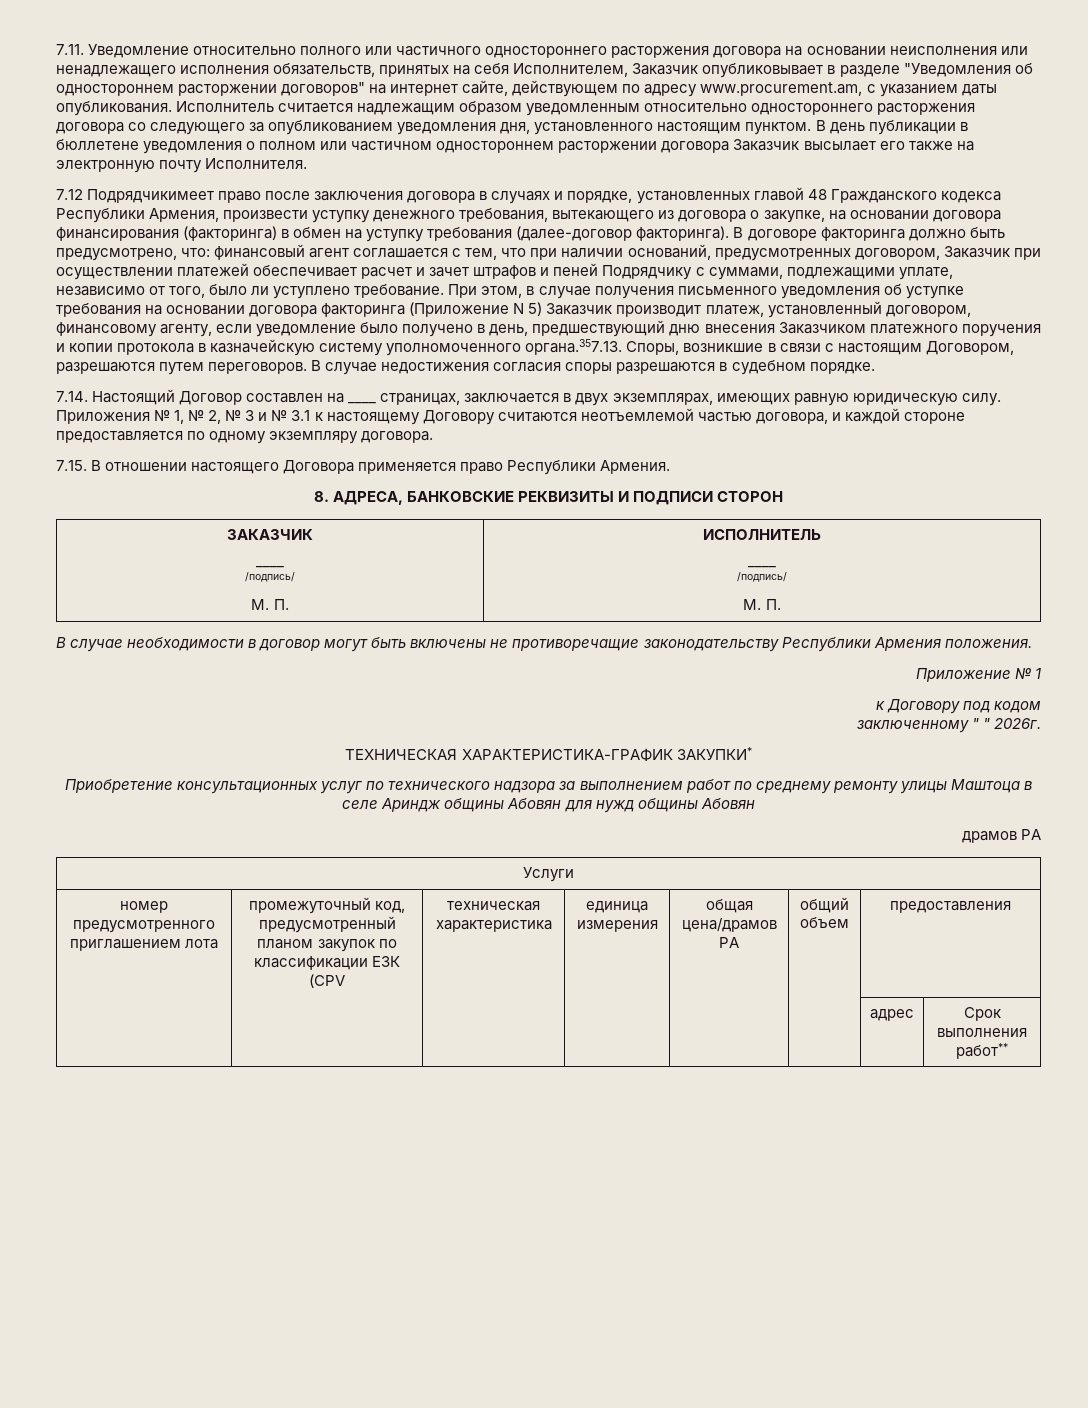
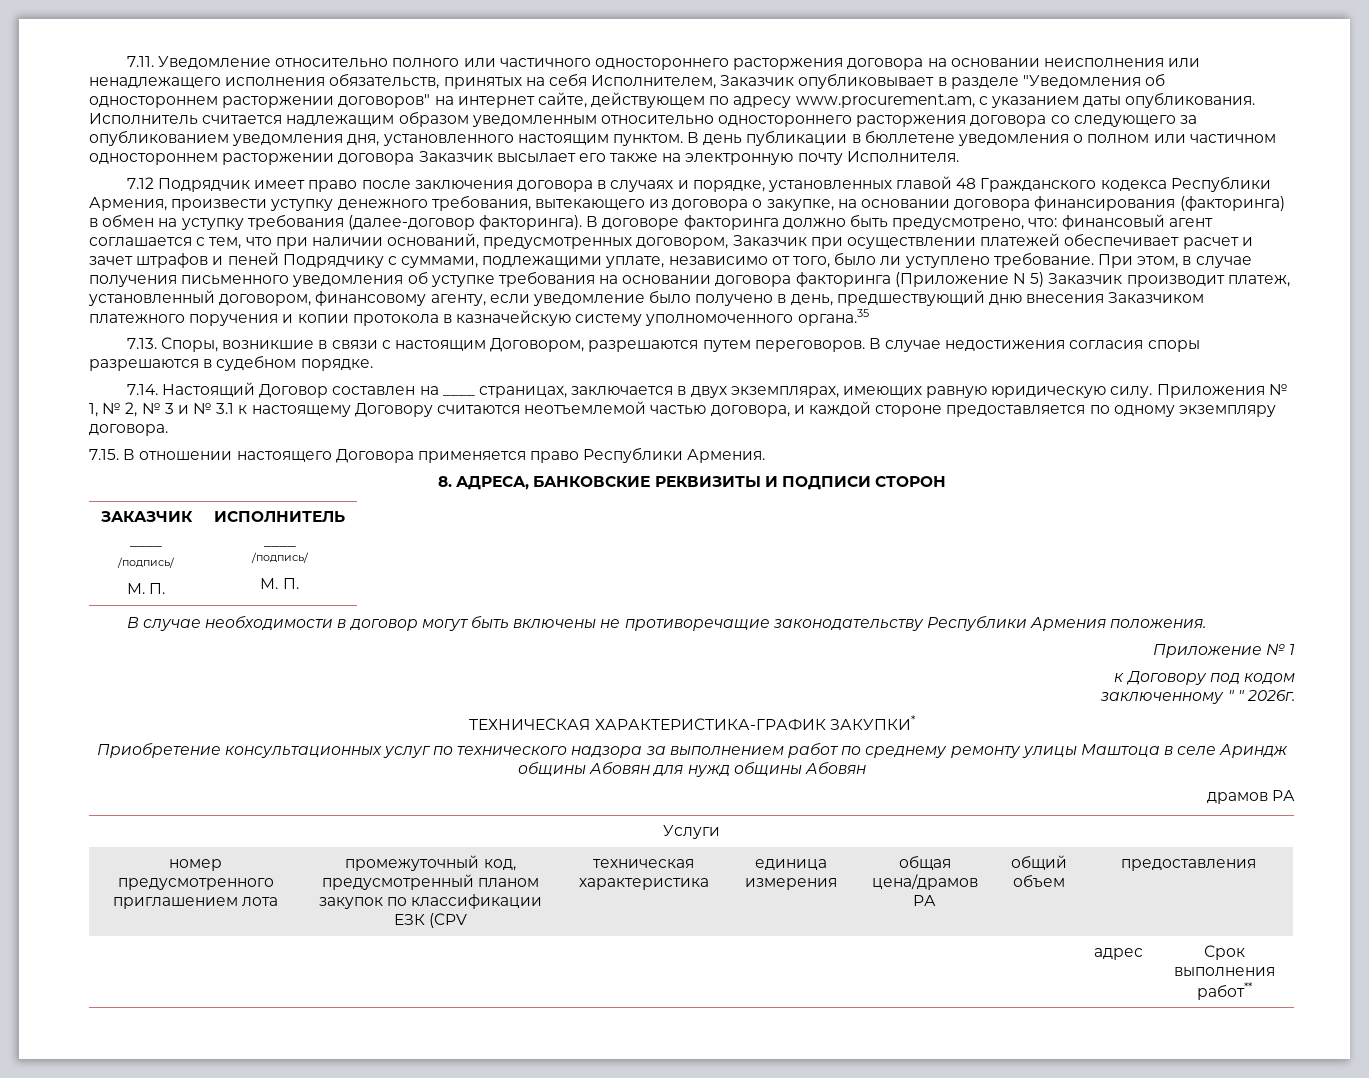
- 7.12 Подрядчикимеет право после заключения договора в случаях и порядке, установленных главой 48 Гражданского кодекса Республики Армения, произвести уступку денежного требования, вытекающего из договора о закупке, на основании договора финансирования (факторинга) в обмен на уступку требования (далее-договор факторинга).
+ 7.12 Подрядчик имеет право после заключения договора в случаях и порядке, установленных главой 48 Гражданского кодекса Республики Армения, произвести уступку денежного требования, вытекающего из договора о закупке, на основании договора финансирования (факторинга) в обмен на уступку требования (далее-договор факторинга).
- При этом, в случае получения письменного уведомления об уступке требования на основании договора факторинга (Приложение N 5) Заказчик производит платеж, установленный договором, финансовому агенту, если уведомление было получено в день, предшествующий дню внесения Заказчиком платежного поручения и копии протокола в казначейскую систему уполномоченного органа.357.13. Споры, возникшие в связи с настоящим Договором, разрешаются путем переговоров.
+ При этом, в случае получения письменного уведомления об уступке требования на основании договора факторинга (Приложение N 5) Заказчик производит платеж, установленный договором, финансовому агенту, если уведомление было получено в день, предшествующий дню внесения Заказчиком платежного поручения и копии протокола в казначейскую систему уполномоченного органа.35
+ 7.13. Споры, возникшие в связи с настоящим Договором, разрешаются путем переговоров.

